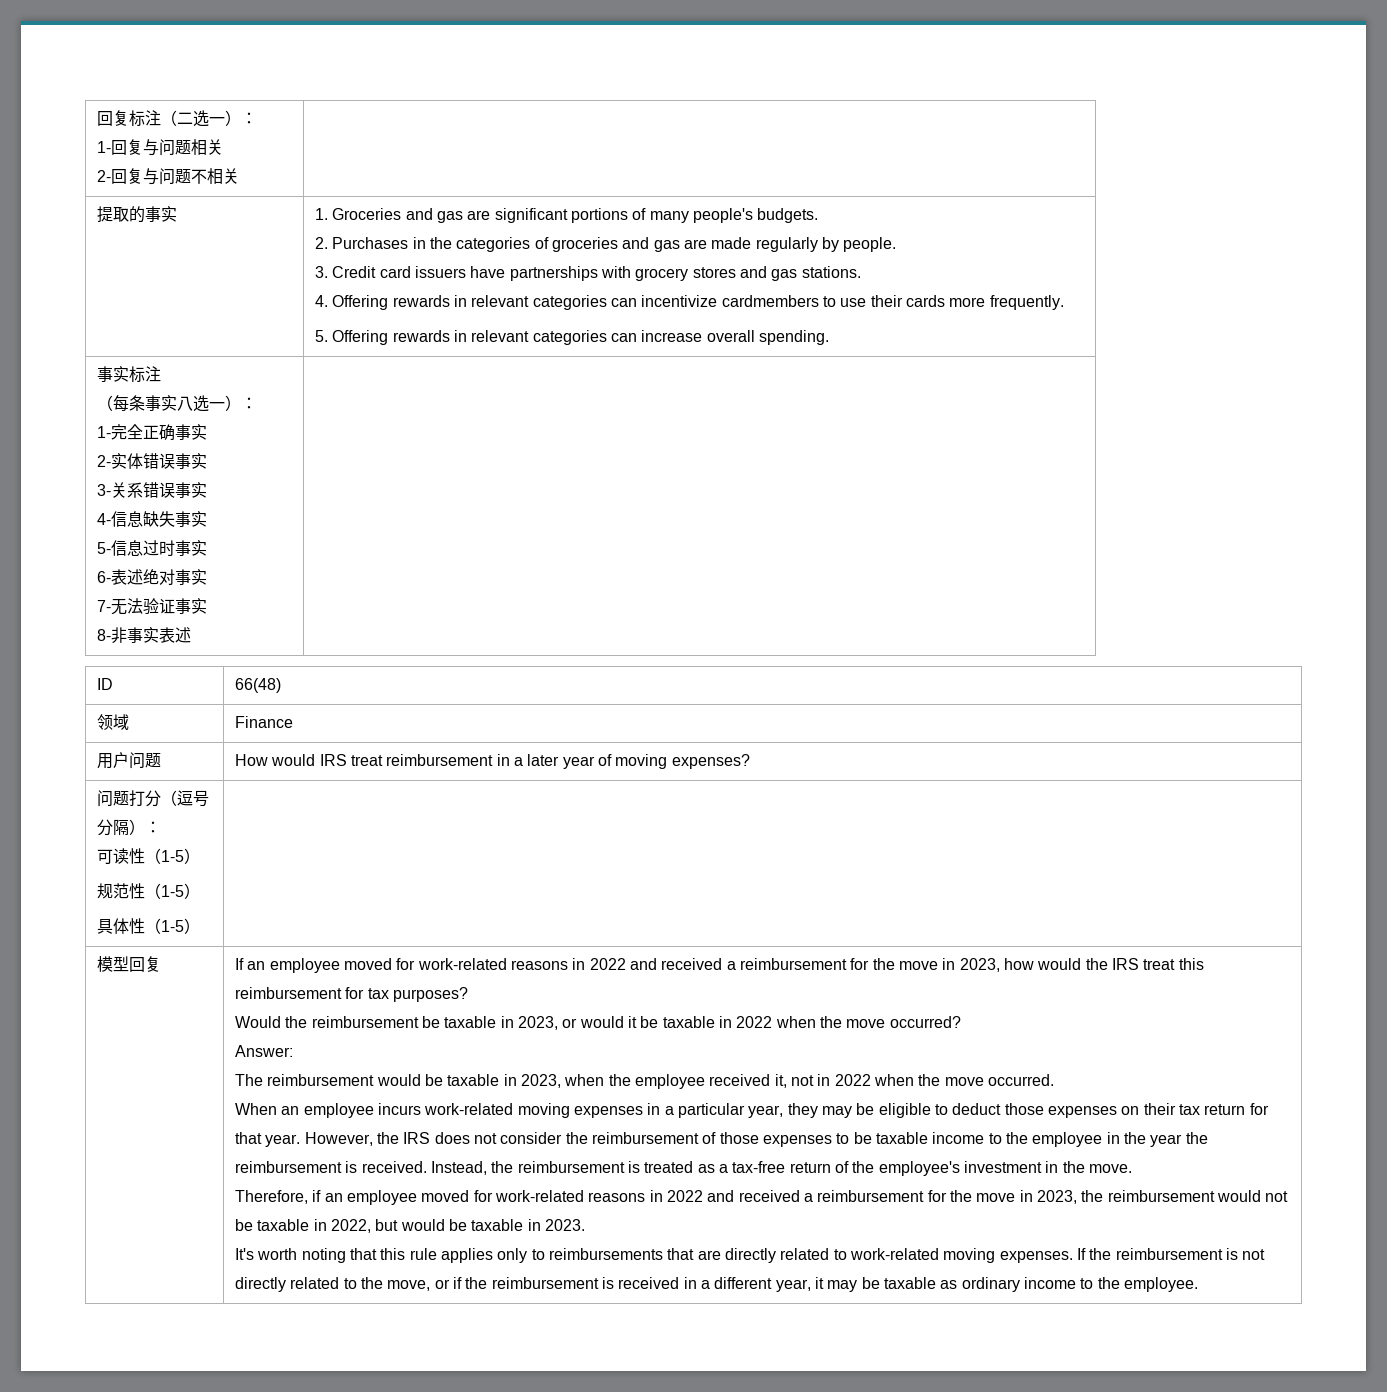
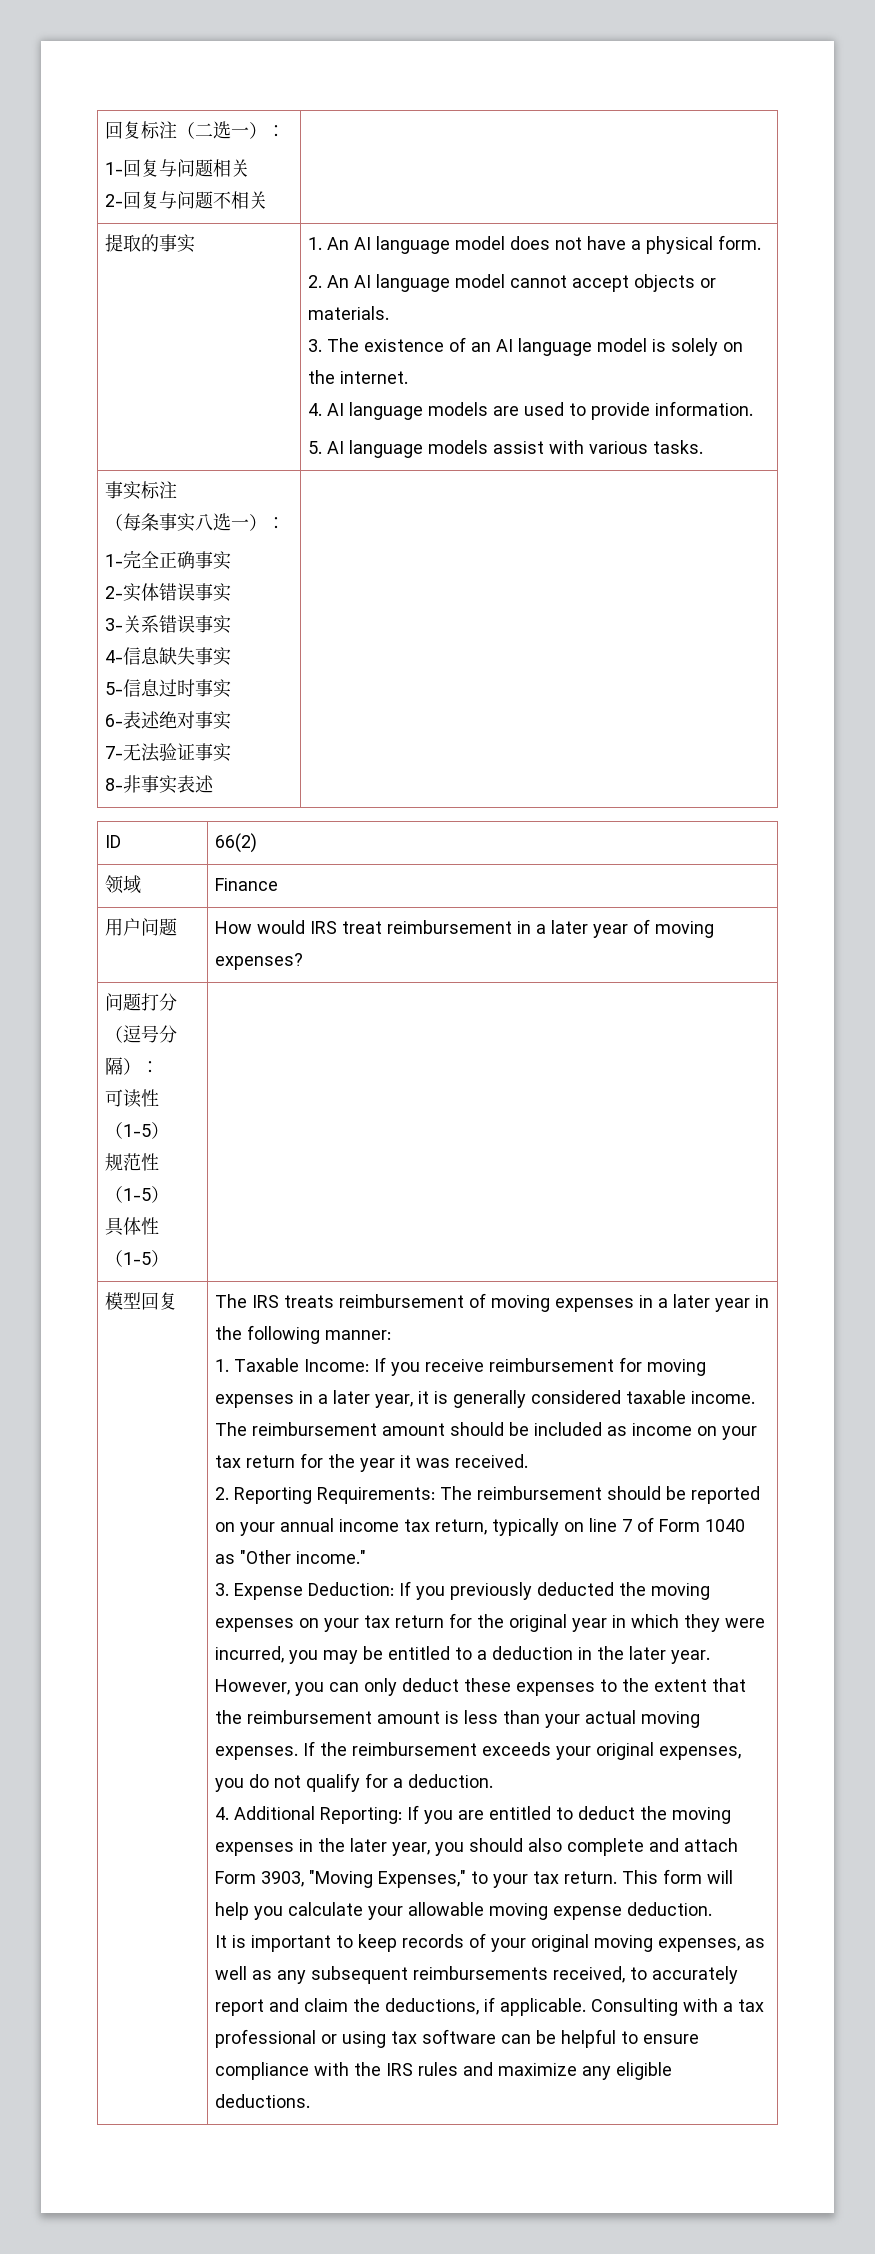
- 1. Groceries and gas are significant portions of many people's budgets.
- 2. Purchases in the categories of groceries and gas are made regularly by people.
- 3. Credit card issuers have partnerships with grocery stores and gas stations.
- 4. Offering rewards in relevant categories can incentivize cardmembers to use their cards more frequently.
- 5. Offering rewards in relevant categories can increase overall spending.
+ 1. An AI language model does not have a physical form.
+ 2. An AI language model cannot accept objects or materials.
+ 3. The existence of an AI language model is solely on the internet.
+ 4. AI language models are used to provide information.
+ 5. AI language models assist with various tasks.
- ID | 66(48)
+ ID | 66(2)
- If an employee moved for work-related reasons in 2022 and received a reimbursement for the move in 2023, how would the IRS treat this reimbursement for tax purposes?
- Would the reimbursement be taxable in 2023, or would it be taxable in 2022 when the move occurred?
- Answer:
- The reimbursement would be taxable in 2023, when the employee received it, not in 2022 when the move occurred.
- When an employee incurs work-related moving expenses in a particular year, they may be eligible to deduct those expenses on their tax return for that year. However, the IRS does not consider the reimbursement of those expenses to be taxable income to the employee in the year the reimbursement is received. Instead, the reimbursement is treated as a tax-free return of the employee's investment in the move.
- Therefore, if an employee moved for work-related reasons in 2022 and received a reimbursement for the move in 2023, the reimbursement would not be taxable in 2022, but would be taxable in 2023.
- It's worth noting that this rule applies only to reimbursements that are directly related to work-related moving expenses.
+ The IRS treats reimbursement of moving expenses in a later year in the following manner:
+ 1. Taxable Income: If you receive reimbursement for moving expenses in a later year, it is generally considered taxable income. The reimbursement amount should be included as income on your tax return for the year it was received.
+ 2. Reporting Requirements: The reimbursement should be reported on your annual income tax return, typically on line 7 of Form 1040 as "Other income."
+ 3. Expense Deduction: If you previously deducted the moving expenses on your tax return for the original year in which they were incurred, you may be entitled to a deduction in the later year. However, you can only deduct these expenses to the extent that the reimbursement amount is less than your actual moving expenses.
- If the reimbursement is not directly related to the move, or if the reimbursement is received in a different year, it may be taxable as ordinary income to the employee.
+ If the reimbursement exceeds your original expenses, you do not qualify for a deduction.
+ 4. Additional Reporting: If you are entitled to deduct the moving expenses in the later year, you should also complete and attach Form 3903, "Moving Expenses," to your tax return. This form will help you calculate your allowable moving expense deduction.
+ It is important to keep records of your original moving expenses, as well as any subsequent reimbursements received, to accurately report and claim the deductions, if applicable. Consulting with a tax professional or using tax software can be helpful to ensure compliance with the IRS rules and maximize any eligible deductions.

